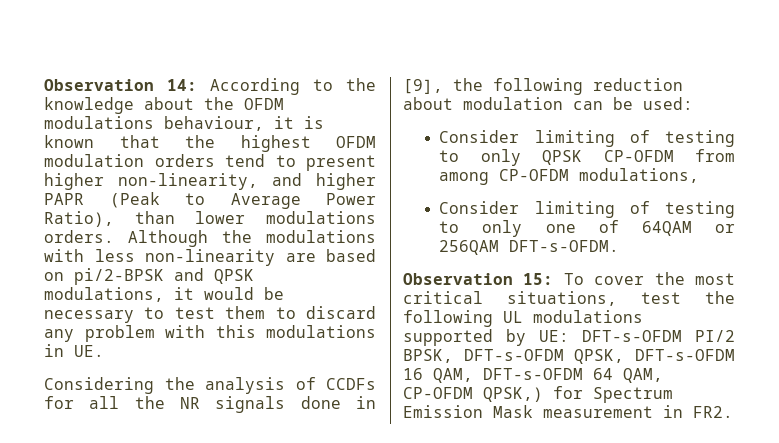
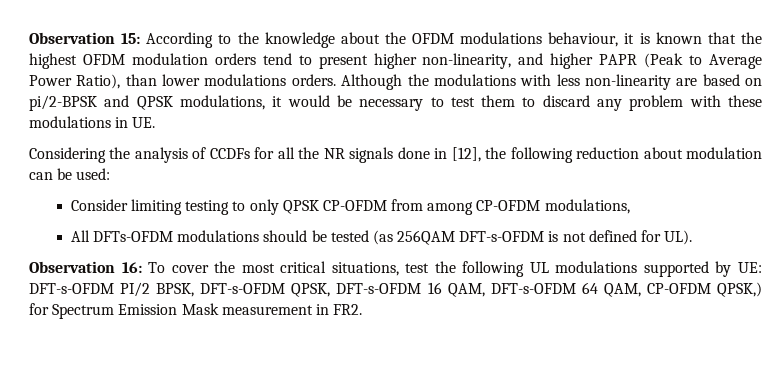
- Observation 14: According to the knowledge about the OFDM modulations behaviour, it is known that the highest OFDM modulation orders tend to present higher non-linearity, and higher PAPR (Peak to Average Power Ratio), than lower modulations orders.
+ Observation 15: According to the knowledge about the OFDM modulations behaviour, it is known that the highest OFDM modulation orders tend to present higher non-linearity, and higher PAPR (Peak to Average Power Ratio), than lower modulations orders.
- Although the modulations with less non-linearity are based on pi/2-BPSK and QPSK modulations, it would be necessary to test them to discard any problem with this modulations in UE.
+ Although the modulations with less non-linearity are based on pi/2-BPSK and QPSK modulations, it would be necessary to test them to discard any problem with these modulations in UE.
- Considering the analysis of CCDFs for all the NR signals done in [9], the following reduction about modulation can be used:
+ Considering the analysis of CCDFs for all the NR signals done in [12], the following reduction about modulation can be used:
- Consider limiting of testing to only QPSK CP-OFDM from among CP-OFDM modulations,
+ Consider limiting testing to only QPSK CP-OFDM from among CP-OFDM modulations,
- Consider limiting of testing to only one of 64QAM or 256QAM DFT-s-OFDM.
- Observation 15: To cover the most critical situations, test the following UL modulations supported by UE: DFT-s-OFDM PI/2 BPSK, DFT-s-OFDM QPSK, DFT-s-OFDM 16 QAM, DFT-s-OFDM 64 QAM, CP-OFDM QPSK,) for Spectrum Emission Mask measurement in FR2.
+ All DFTs-OFDM modulations should be tested (as 256QAM DFT-s-OFDM is not defined for UL).
+ Observation 16: To cover the most critical situations, test the following UL modulations supported by UE: DFT-s-OFDM PI/2 BPSK, DFT-s-OFDM QPSK, DFT-s-OFDM 16 QAM, DFT-s-OFDM 64 QAM, CP-OFDM QPSK,) for Spectrum Emission Mask measurement in FR2.

